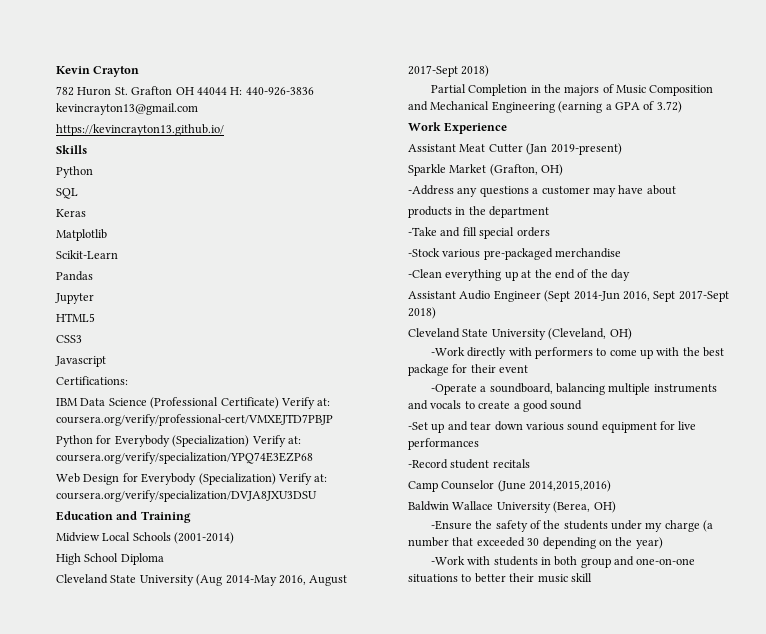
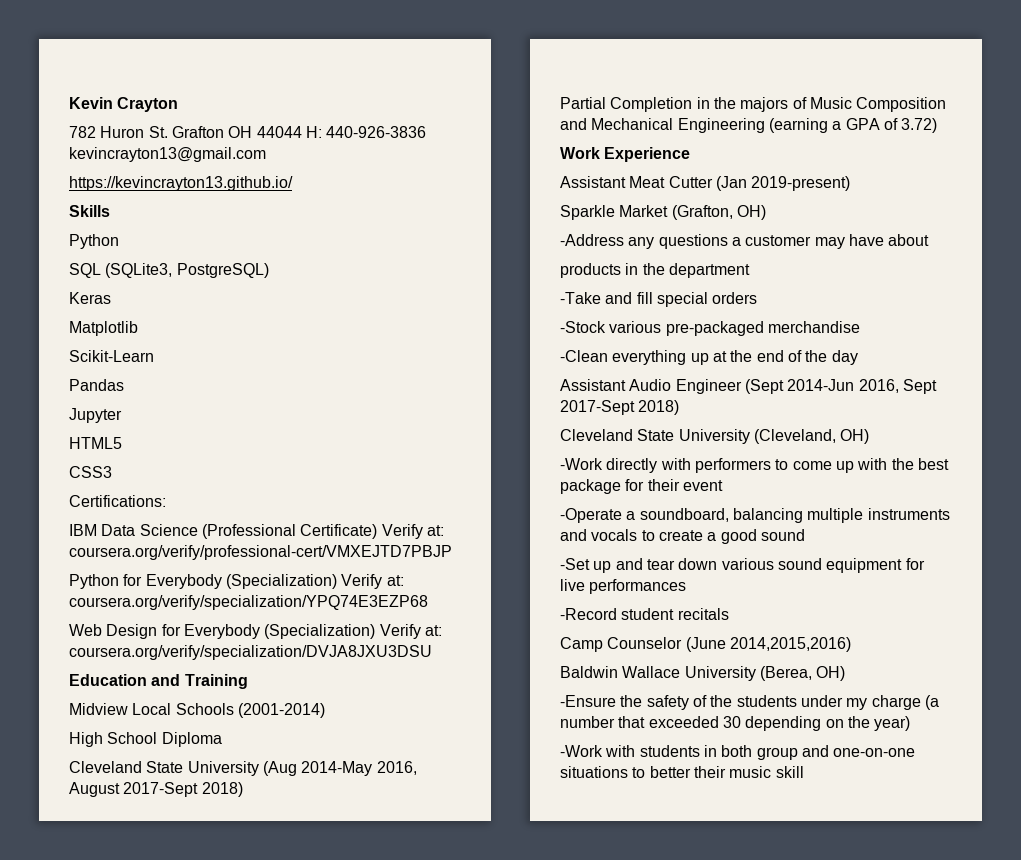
- SQL
+ SQL (SQLite3, PostgreSQL)
- Javascript

